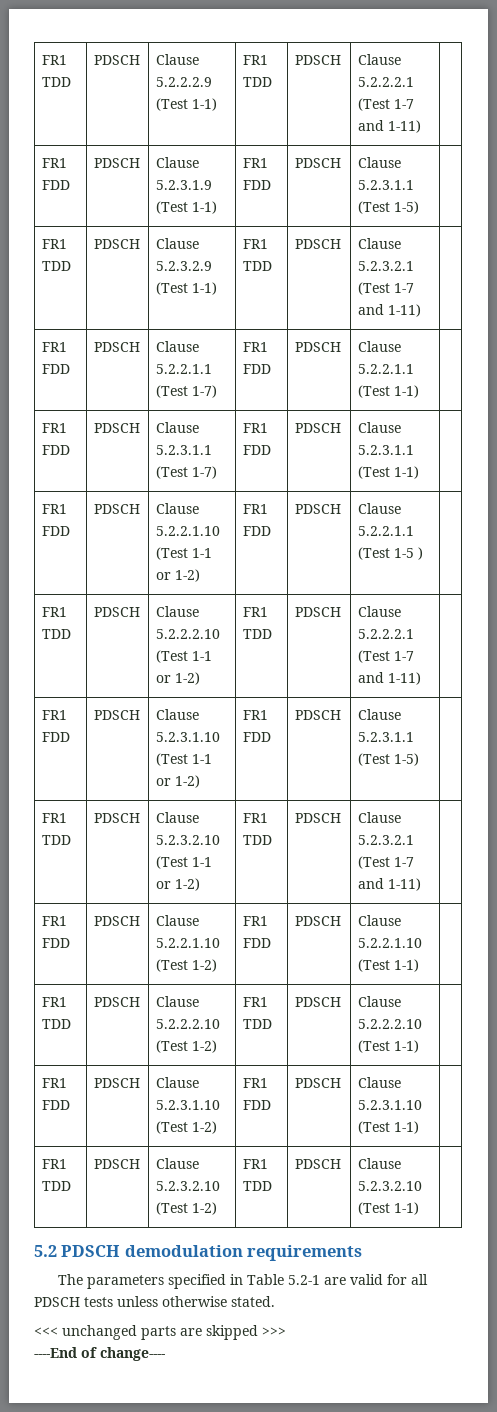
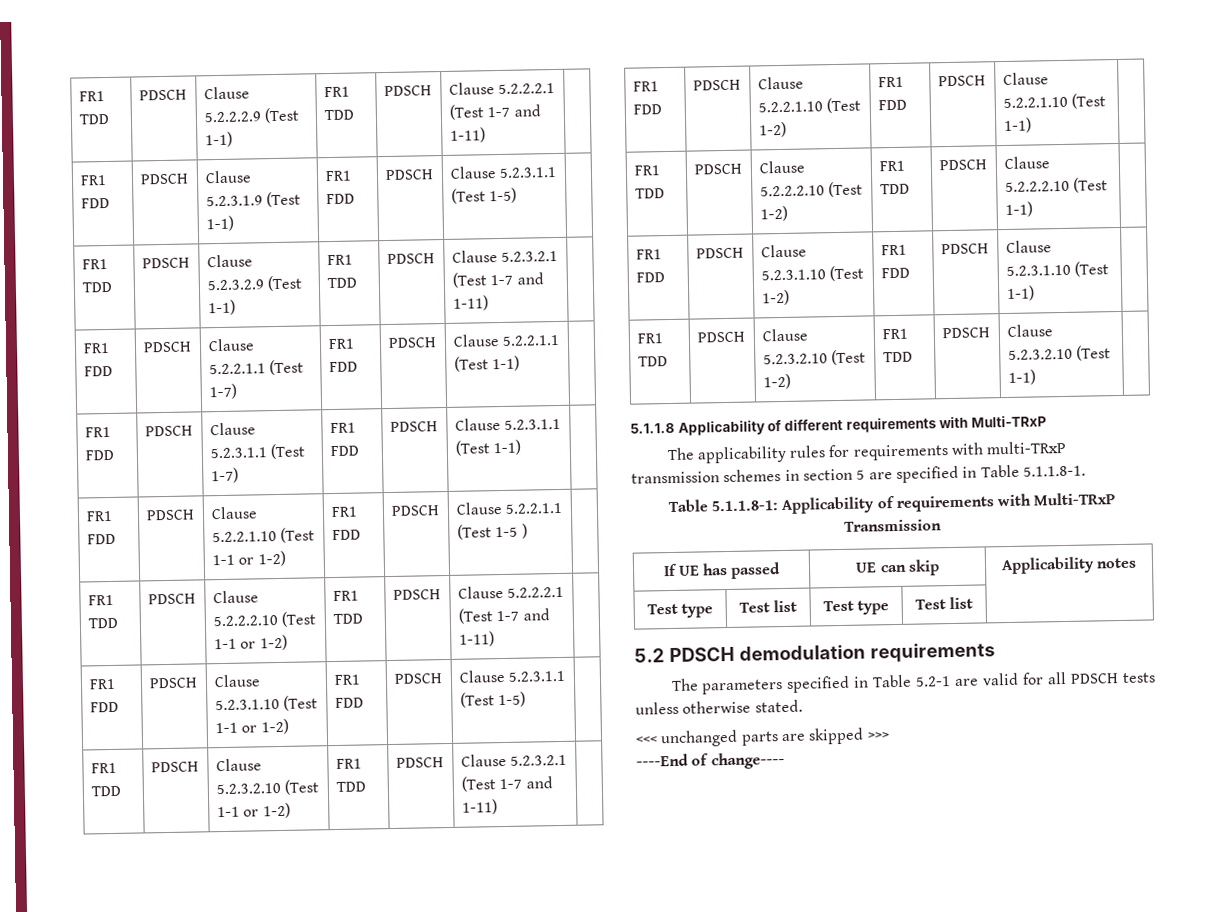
+ 5.1.1.8 Applicability of different requirements with Multi-TRxP
+ The applicability rules for requirements with multi-TRxP transmission schemes in section 5 are specified in Table 5.1.1.8-1.
+ Table 5.1.1.8-1: Applicability of requirements with Multi-TRxP Transmission
+ If UE has passed | UE can skip | Applicability notes
+ Test type | Test list | Test type | Test list |

